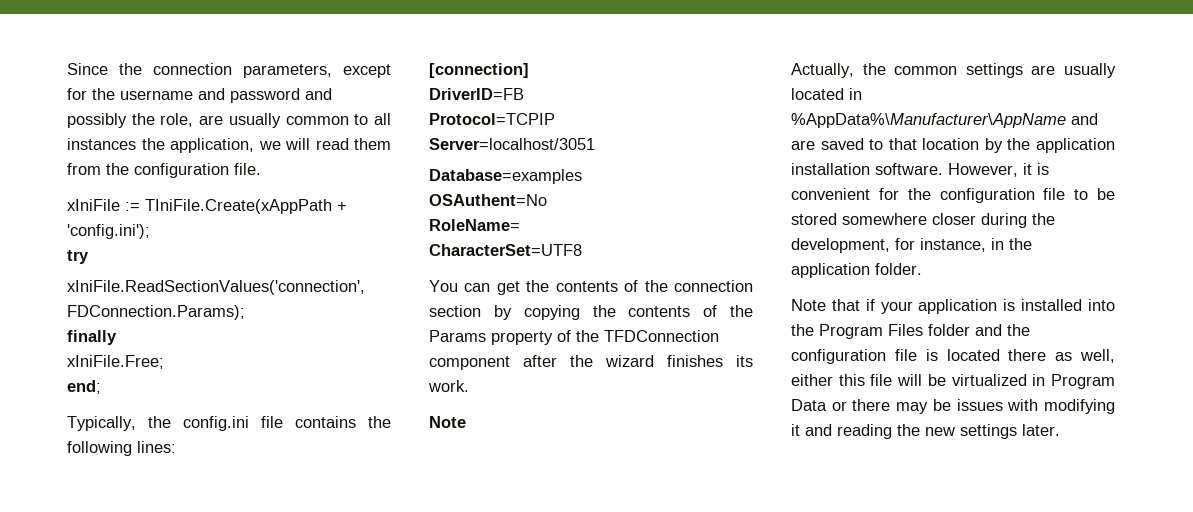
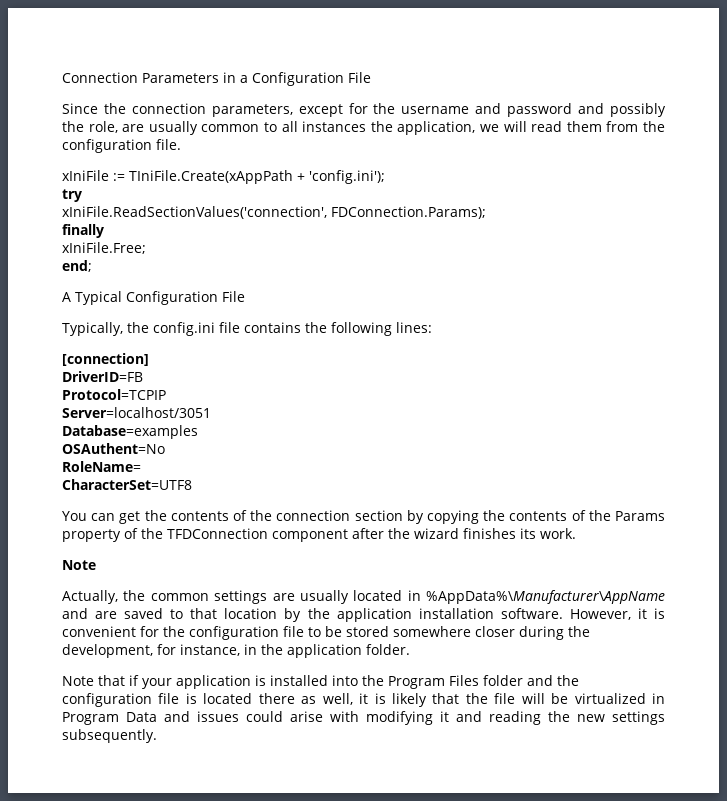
+ Connection Parameters in a Configuration File
+ A Typical Configuration File
- Note that if your application is installed into the Program Files folder and the configuration file is located there as well, either this file will be virtualized in Program Data or there may be issues with modifying it and reading the new settings later.
+ Note that if your application is installed into the Program Files folder and the configuration file is located there as well, it is likely that the file will be virtualized in Program Data and issues could arise with modifying it and reading the new settings subsequently.

